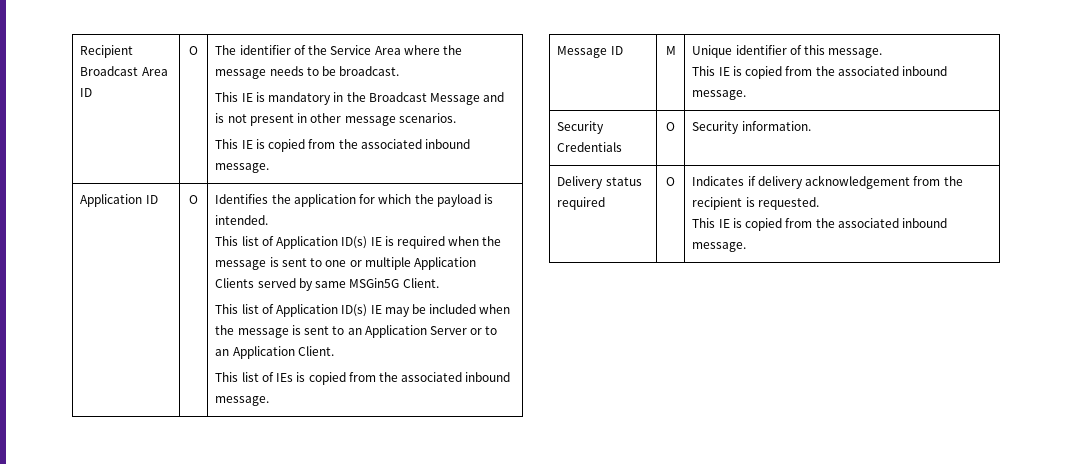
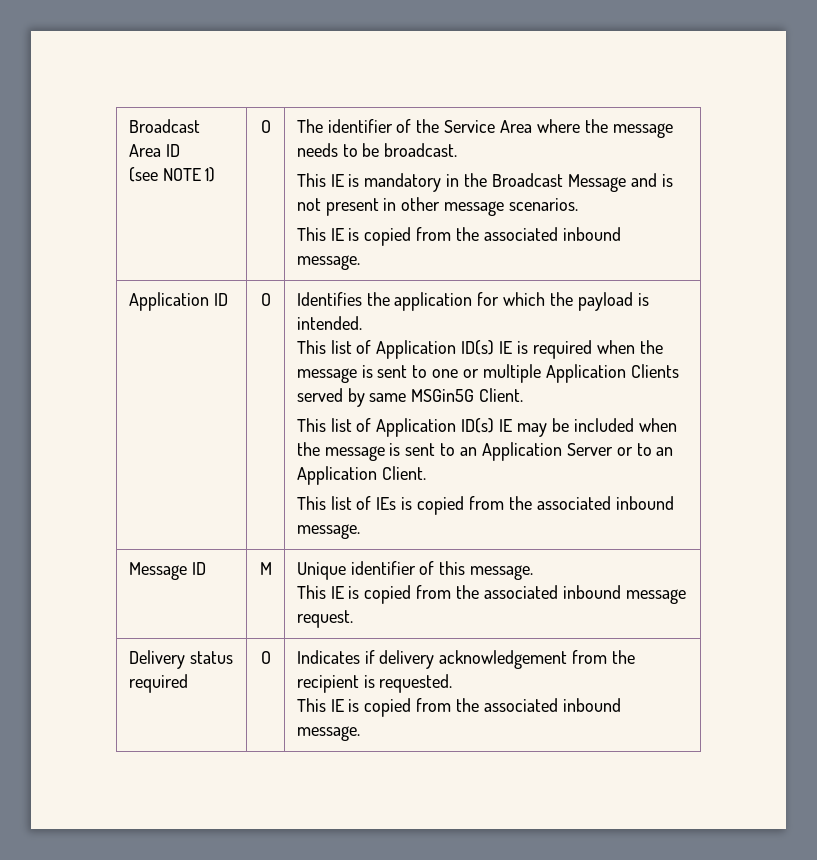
- Recipient Broadcast Area ID
+ Broadcast Area ID
+ (see NOTE 1)
  Message ID | M | Unique identifier of this message.
- This IE is copied from the associated inbound message.
- Security Credentials | O | Security information.
+ This IE is copied from the associated inbound message request.

